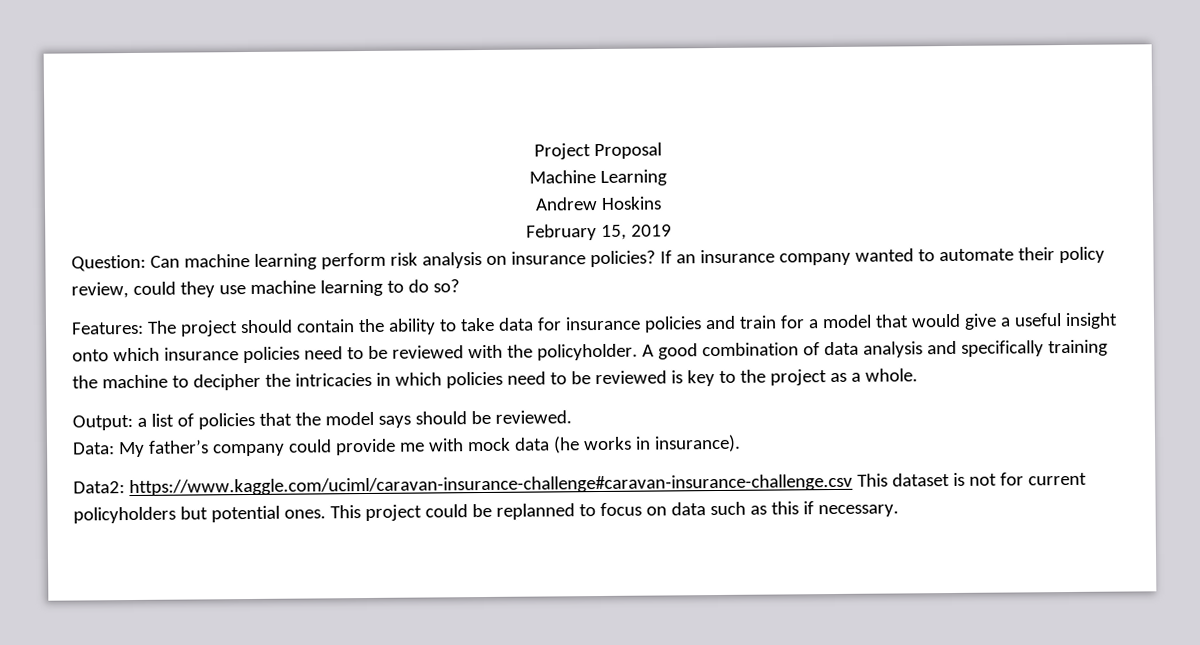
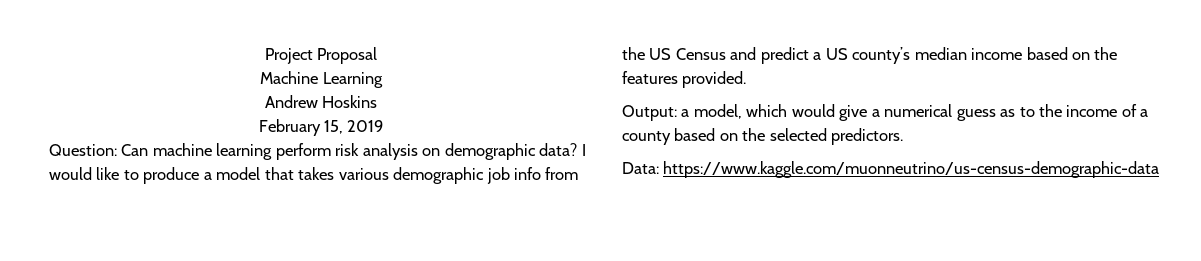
- Question: Can machine learning perform risk analysis on insurance policies? If an insurance company wanted to automate their policy review, could they use machine learning to do so?
- Features: The project should contain the ability to take data for insurance policies and train for a model that would give a useful insight onto which insurance policies need to be reviewed with the policyholder. A good combination of data analysis and specifically training the machine to decipher the intricacies in which policies need to be reviewed is key to the project as a whole.
- Output: a list of policies that the model says should be reviewed.
- Data: My father’s company could provide me with mock data (he works in insurance).
- Data2: https://www.kaggle.com/uciml/caravan-insurance-challenge#caravan-insurance-challenge.csv This dataset is not for current policyholders but potential ones. This project could be replanned to focus on data such as this if necessary.
+ Question: Can machine learning perform risk analysis on demographic data? I would like to produce a model that takes various demographic job info from the US Census and predict a US county’s median income based on the features provided.
+ Output: a model, which would give a numerical guess as to the income of a county based on the selected predictors.
+ Data: https://www.kaggle.com/muonneutrino/us-census-demographic-data

